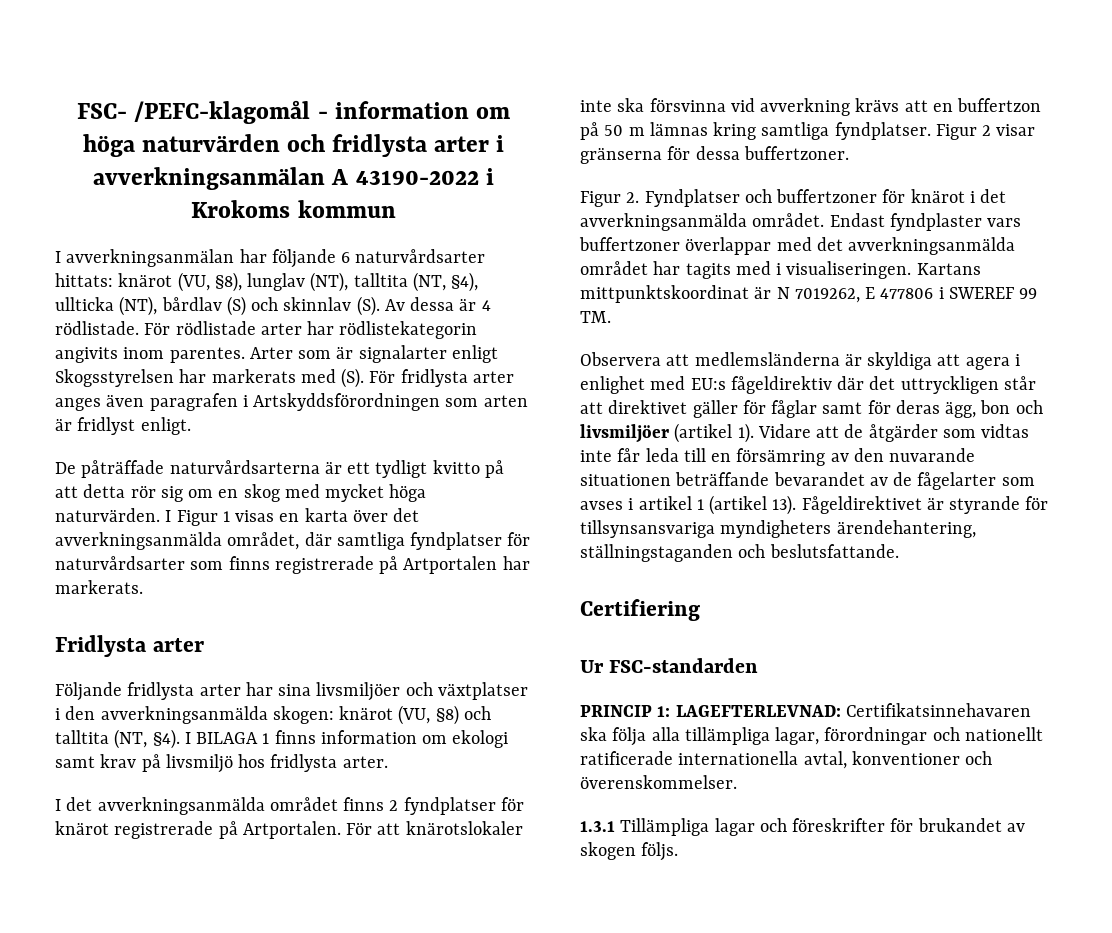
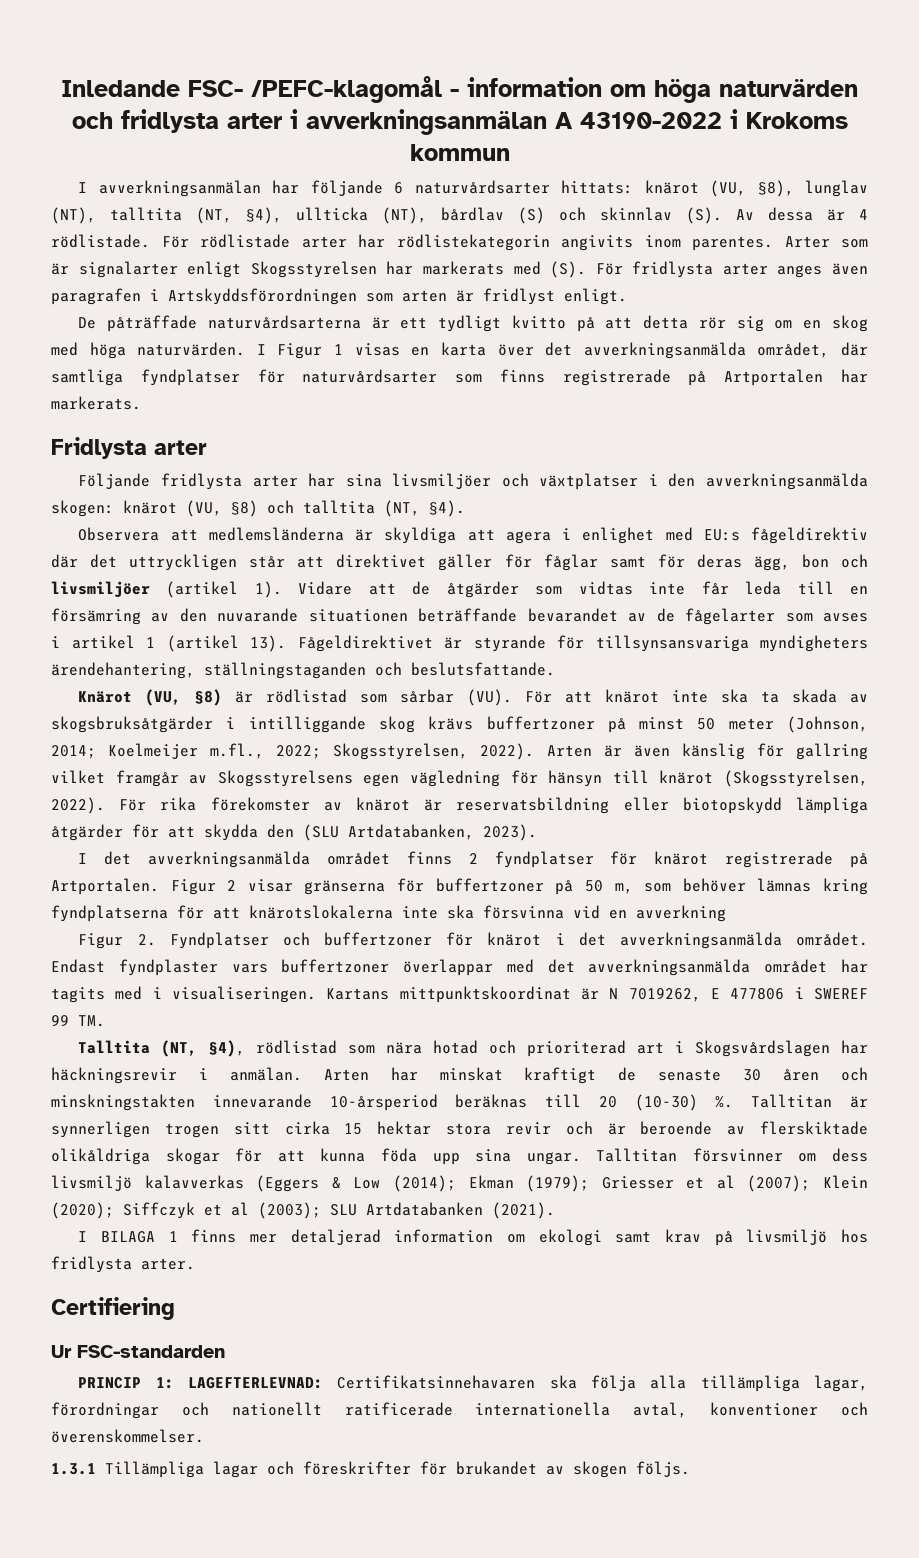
- FSC- /PEFC-klagomål - information om höga naturvärden och fridlysta arter i avverkningsanmälan A 43190-2022 i Krokoms kommun
+ Inledande FSC- /PEFC-klagomål - information om höga naturvärden och fridlysta arter i avverkningsanmälan A 43190-2022 i Krokoms kommun
- De påträffade naturvårdsarterna är ett tydligt kvitto på att detta rör sig om en skog med mycket höga naturvärden.
+ De påträffade naturvårdsarterna är ett tydligt kvitto på att detta rör sig om en skog med höga naturvärden.
- I BILAGA 1 finns information om ekologi samt krav på livsmiljö hos fridlysta arter.
- I det avverkningsanmälda området finns 2 fyndplatser för knärot registrerade på Artportalen. För att knärotslokaler inte ska försvinna vid avverkning krävs att en buffertzon på 50 m lämnas kring samtliga fyndplatser. Figur 2 visar gränserna för dessa buffertzoner.
- Figur 2. Fyndplatser och buffertzoner för knärot i det avverkningsanmälda området. Endast fyndplaster vars buffertzoner överlappar med det avverkningsanmälda området har tagits med i visualiseringen. Kartans mittpunktskoordinat är N 7019262, E 477806 i SWEREF 99 TM.
+ Knärot (VU, §8) är rödlistad som sårbar (VU). För att knärot inte ska ta skada av skogsbruksåtgärder i intilliggande skog krävs buffertzoner på minst 50 meter (Johnson, 2014; Koelmeijer m.fl., 2022; Skogsstyrelsen, 2022). Arten är även känslig för gallring vilket framgår av Skogsstyrelsens egen vägledning för hänsyn till knärot (Skogsstyrelsen, 2022). För rika förekomster av knärot är reservatsbildning eller biotopskydd lämpliga åtgärder för att skydda den (SLU Artdatabanken, 2023).
+ I det avverkningsanmälda området finns 2 fyndplatser för knärot registrerade på Artportalen. Figur 2 visar gränserna för buffertzoner på 50 m, som behöver lämnas kring fyndplatserna för att knärotslokalerna inte ska försvinna vid en avverkning
+ Figur 2. Fyndplatser och buffertzoner för knärot i det avverkningsanmälda området. Endast fyndplaster vars buffertzoner överlappar med det avverkningsanmälda området har tagits med i visualiseringen. Kartans mittpunktskoordinat är N 7019262, E 477806 i SWEREF 99 TM.
+ Talltita (NT, §4), rödlistad som nära hotad och prioriterad art i Skogsvårdslagen har häckningsrevir i anmälan. Arten har minskat kraftigt de senaste 30 åren och minskningstakten innevarande 10-årsperiod beräknas till 20 (10-30) %. Talltitan är synnerligen trogen sitt cirka 15 hektar stora revir och är beroende av flerskiktade olikåldriga skogar för att kunna föda upp sina ungar. Talltitan försvinner om dess livsmiljö kalavverkas (Eggers & Low (2014); Ekman (1979); Griesser et al (2007); Klein (2020); Siffczyk et al (2003); SLU Artdatabanken (2021).
+ I BILAGA 1 finns mer detaljerad information om ekologi samt krav på livsmiljö hos fridlysta arter.

